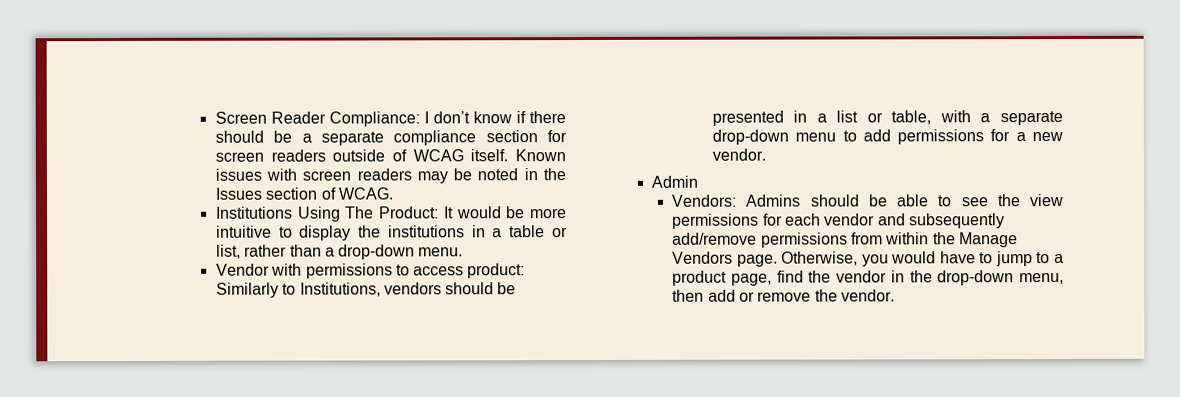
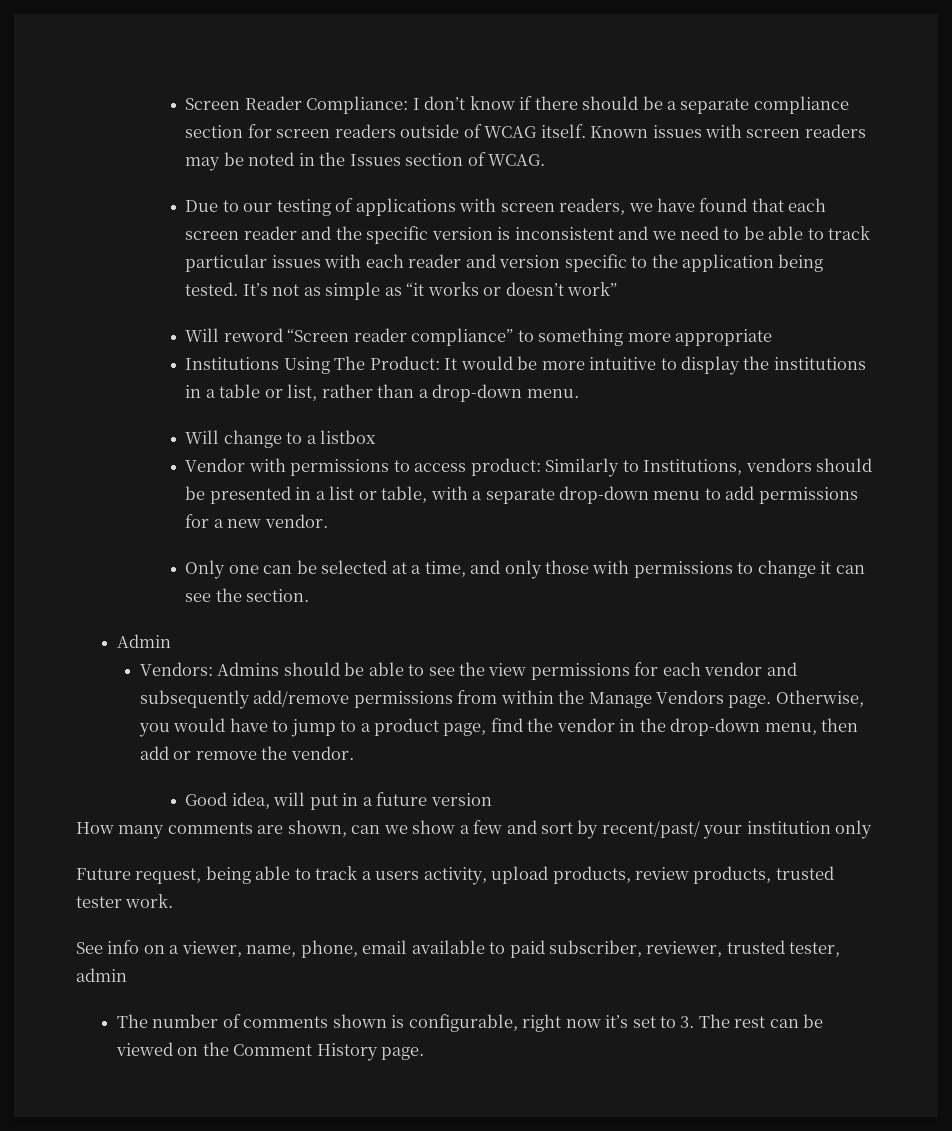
+ Due to our testing of applications with screen readers, we have found that each screen reader and the specific version is inconsistent and we need to be able to track particular issues with each reader and version specific to the application being tested. It’s not as simple as “it works or doesn’t work”
+ Will reword “Screen reader compliance” to something more appropriate
+ Will change to a listbox
+ Only one can be selected at a time, and only those with permissions to change it can see the section.
+ Good idea, will put in a future version
+ How many comments are shown, can we show a few and sort by recent/past/ your institution only
+ Future request, being able to track a users activity, upload products, review products, trusted tester work.
+ See info on a viewer, name, phone, email available to paid subscriber, reviewer, trusted tester, admin
+ The number of comments shown is configurable, right now it’s set to 3. The rest can be viewed on the Comment History page.

